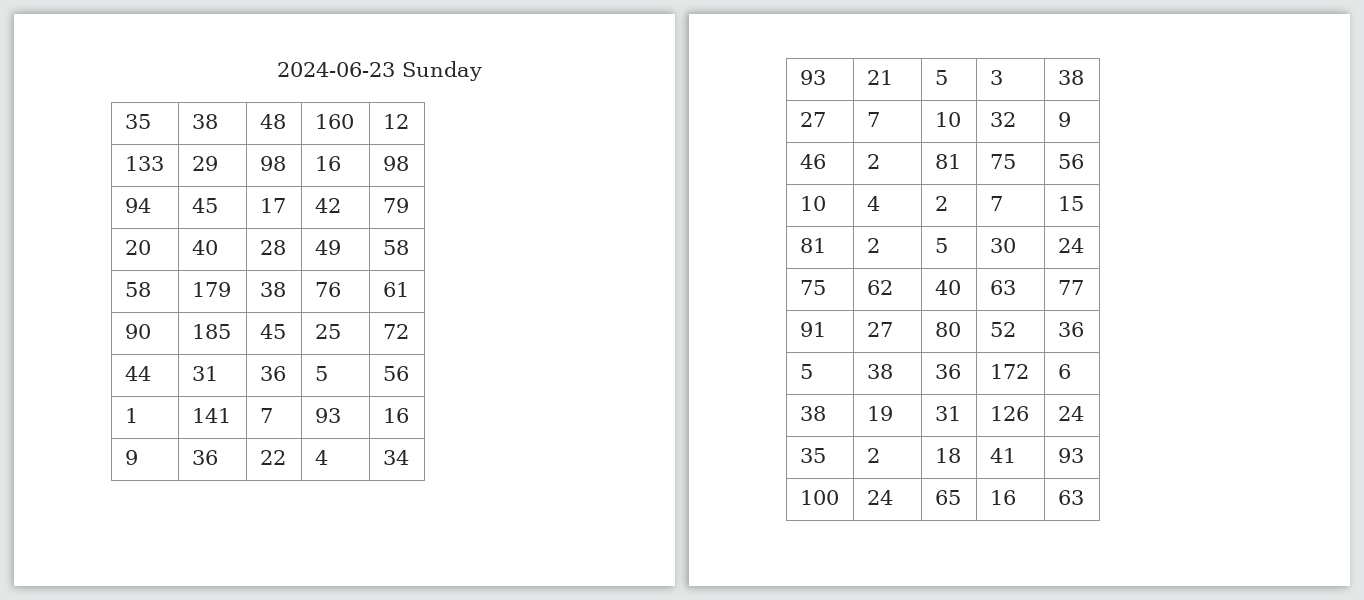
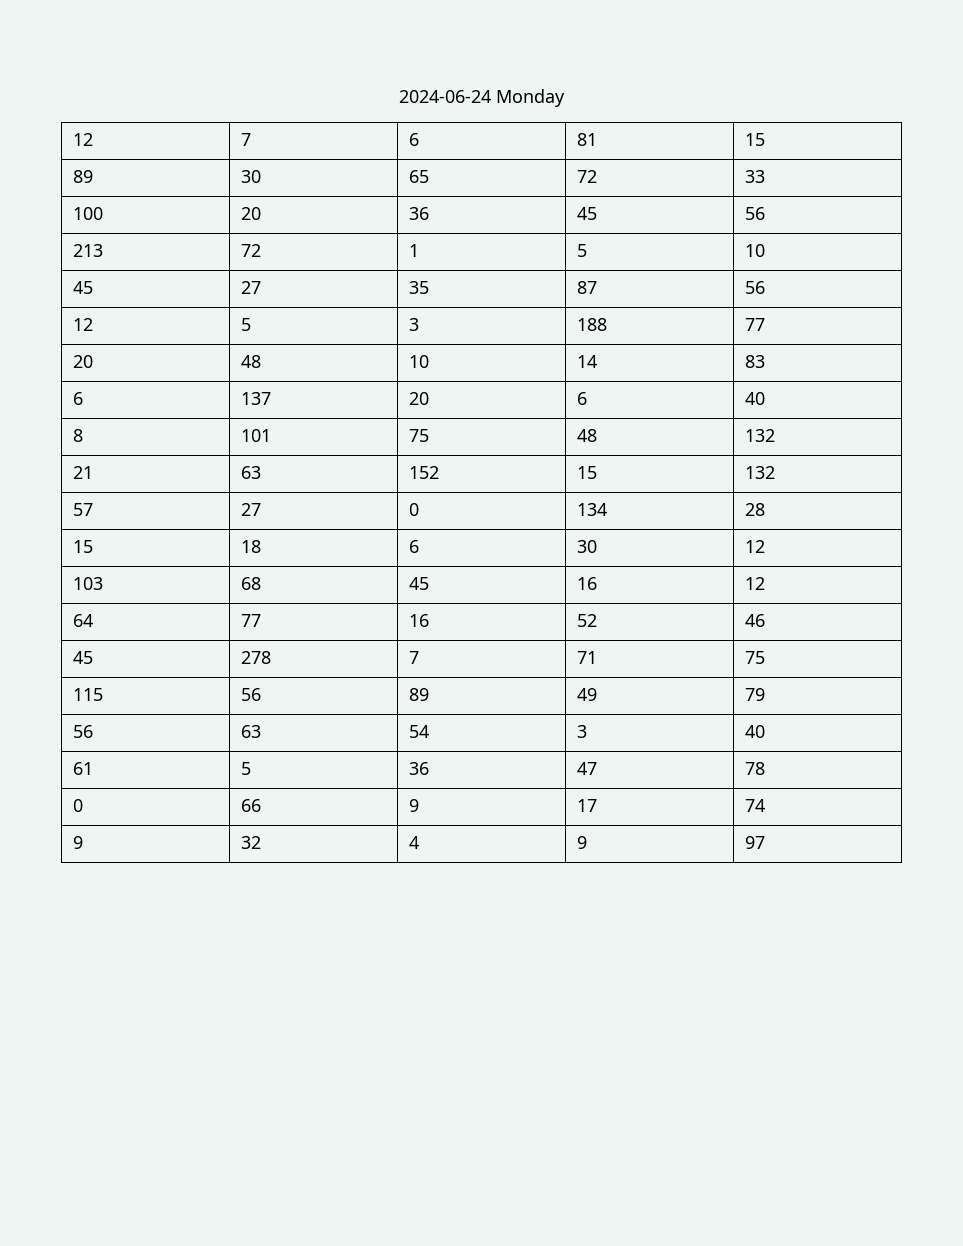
- 2024-06-23 Sunday
- 35 | 38 | 48 | 160 | 12
- 133 | 29 | 98 | 16 | 98
- 94 | 45 | 17 | 42 | 79
- 20 | 40 | 28 | 49 | 58
- 58 | 179 | 38 | 76 | 61
- 90 | 185 | 45 | 25 | 72
- 44 | 31 | 36 | 5 | 56
- 1 | 141 | 7 | 93 | 16
- 9 | 36 | 22 | 4 | 34
- 93 | 21 | 5 | 3 | 38
- 27 | 7 | 10 | 32 | 9
- 46 | 2 | 81 | 75 | 56
- 10 | 4 | 2 | 7 | 15
- 81 | 2 | 5 | 30 | 24
- 75 | 62 | 40 | 63 | 77
- 91 | 27 | 80 | 52 | 36
- 5 | 38 | 36 | 172 | 6
- 38 | 19 | 31 | 126 | 24
- 35 | 2 | 18 | 41 | 93
- 100 | 24 | 65 | 16 | 63
+ 2024-06-24 Monday
+ 12 | 7 | 6 | 81 | 15
+ 89 | 30 | 65 | 72 | 33
+ 100 | 20 | 36 | 45 | 56
+ 213 | 72 | 1 | 5 | 10
+ 45 | 27 | 35 | 87 | 56
+ 12 | 5 | 3 | 188 | 77
+ 20 | 48 | 10 | 14 | 83
+ 6 | 137 | 20 | 6 | 40
+ 8 | 101 | 75 | 48 | 132
+ 21 | 63 | 152 | 15 | 132
+ 57 | 27 | 0 | 134 | 28
+ 15 | 18 | 6 | 30 | 12
+ 103 | 68 | 45 | 16 | 12
+ 64 | 77 | 16 | 52 | 46
+ 45 | 278 | 7 | 71 | 75
+ 115 | 56 | 89 | 49 | 79
+ 56 | 63 | 54 | 3 | 40
+ 61 | 5 | 36 | 47 | 78
+ 0 | 66 | 9 | 17 | 74
+ 9 | 32 | 4 | 9 | 97

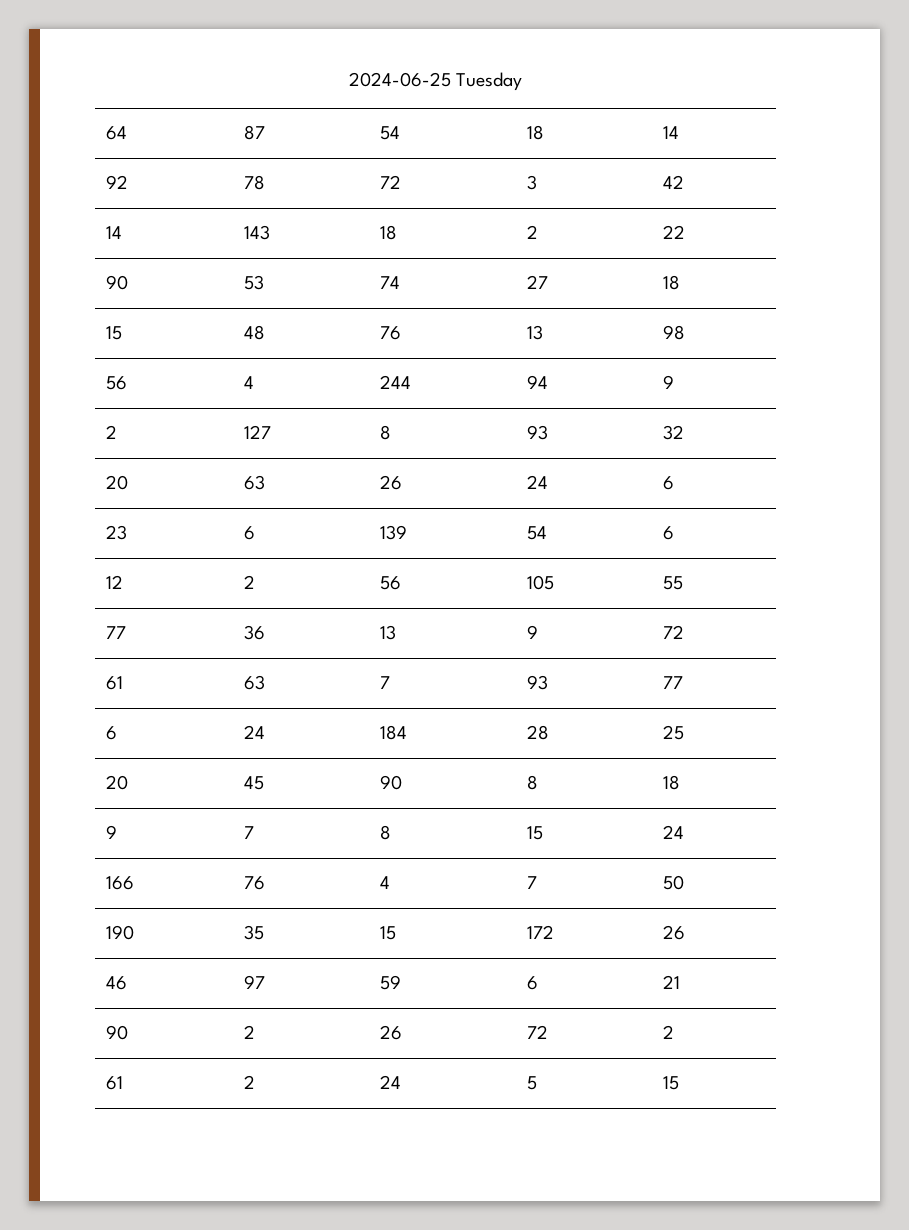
- 2024-06-24 Monday
- 12 | 7 | 6 | 81 | 15
- 89 | 30 | 65 | 72 | 33
- 100 | 20 | 36 | 45 | 56
- 213 | 72 | 1 | 5 | 10
- 45 | 27 | 35 | 87 | 56
- 12 | 5 | 3 | 188 | 77
- 20 | 48 | 10 | 14 | 83
- 6 | 137 | 20 | 6 | 40
- 8 | 101 | 75 | 48 | 132
- 21 | 63 | 152 | 15 | 132
- 57 | 27 | 0 | 134 | 28
- 15 | 18 | 6 | 30 | 12
- 103 | 68 | 45 | 16 | 12
- 64 | 77 | 16 | 52 | 46
- 45 | 278 | 7 | 71 | 75
- 115 | 56 | 89 | 49 | 79
- 56 | 63 | 54 | 3 | 40
- 61 | 5 | 36 | 47 | 78
- 0 | 66 | 9 | 17 | 74
- 9 | 32 | 4 | 9 | 97
+ 2024-06-25 Tuesday
+ 64 | 87 | 54 | 18 | 14
+ 92 | 78 | 72 | 3 | 42
+ 14 | 143 | 18 | 2 | 22
+ 90 | 53 | 74 | 27 | 18
+ 15 | 48 | 76 | 13 | 98
+ 56 | 4 | 244 | 94 | 9
+ 2 | 127 | 8 | 93 | 32
+ 20 | 63 | 26 | 24 | 6
+ 23 | 6 | 139 | 54 | 6
+ 12 | 2 | 56 | 105 | 55
+ 77 | 36 | 13 | 9 | 72
+ 61 | 63 | 7 | 93 | 77
+ 6 | 24 | 184 | 28 | 25
+ 20 | 45 | 90 | 8 | 18
+ 9 | 7 | 8 | 15 | 24
+ 166 | 76 | 4 | 7 | 50
+ 190 | 35 | 15 | 172 | 26
+ 46 | 97 | 59 | 6 | 21
+ 90 | 2 | 26 | 72 | 2
+ 61 | 2 | 24 | 5 | 15

